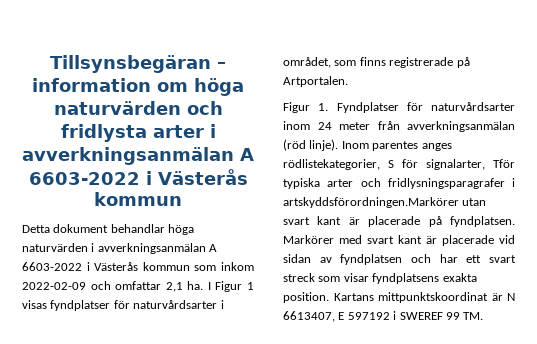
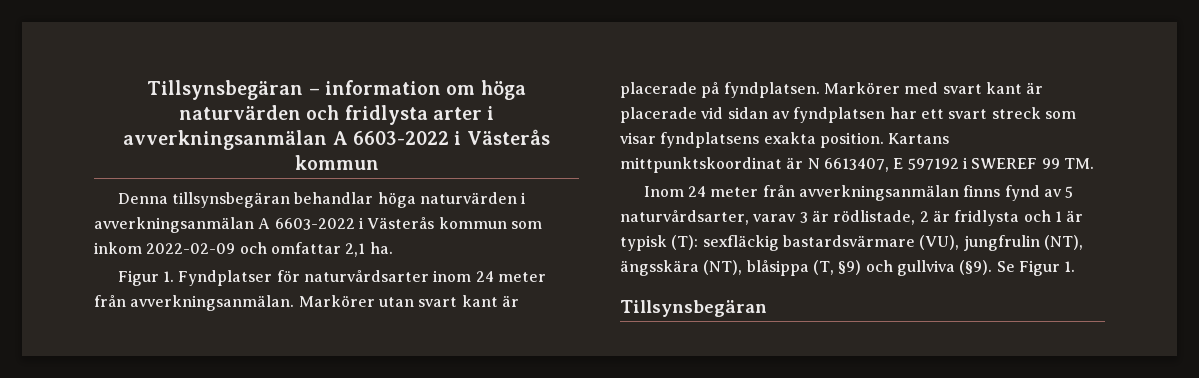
- Detta dokument behandlar höga naturvärden i avverkningsanmälan A 6603-2022 i Västerås kommun som inkom 2022-02-09 och omfattar 2,1 ha. I Figur 1 visas fyndplatser för naturvårdsarter i området, som finns registrerade på Artportalen.
+ Denna tillsynsbegäran behandlar höga naturvärden i avverkningsanmälan A 6603-2022 i Västerås kommun som inkom 2022-02-09 och omfattar 2,1 ha.
- Figur 1. Fyndplatser för naturvårdsarter inom 24 meter från avverkningsanmälan (röd linje). Inom parentes anges rödlistekategorier, S för signalarter, Tför typiska arter och fridlysningsparagrafer i artskyddsförordningen.Markörer utan svart kant är placerade på fyndplatsen.
+ Figur 1. Fyndplatser för naturvårdsarter inom 24 meter från avverkningsanmälan. Markörer utan svart kant är placerade på fyndplatsen.
- Markörer med svart kant är placerade vid sidan av fyndplatsen och har ett svart streck som visar fyndplatsens exakta position.
+ Markörer med svart kant är placerade vid sidan av fyndplatsen har ett svart streck som visar fyndplatsens exakta position.
+ Inom 24 meter från avverkningsanmälan finns fynd av 5 naturvårdsarter, varav 3 är rödlistade, 2 är fridlysta och 1 är typisk (T): sexfläckig bastardsvärmare (VU), jungfrulin (NT), ängsskära (NT), blåsippa (T, §9) och gullviva (§9). Se Figur 1.
+ Tillsynsbegäran

